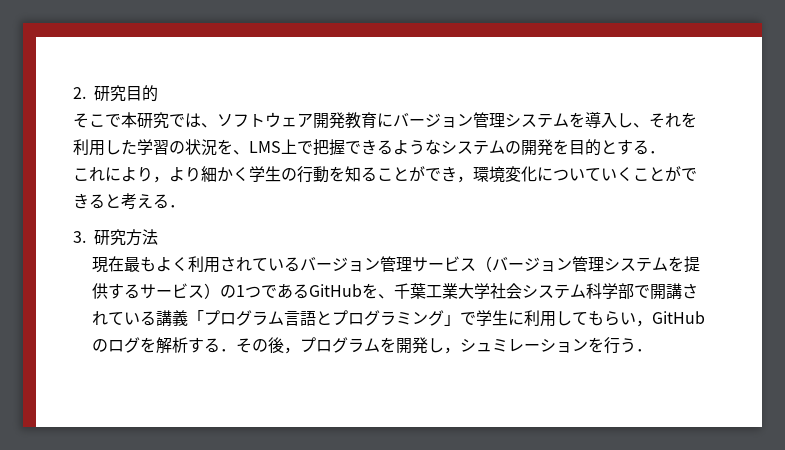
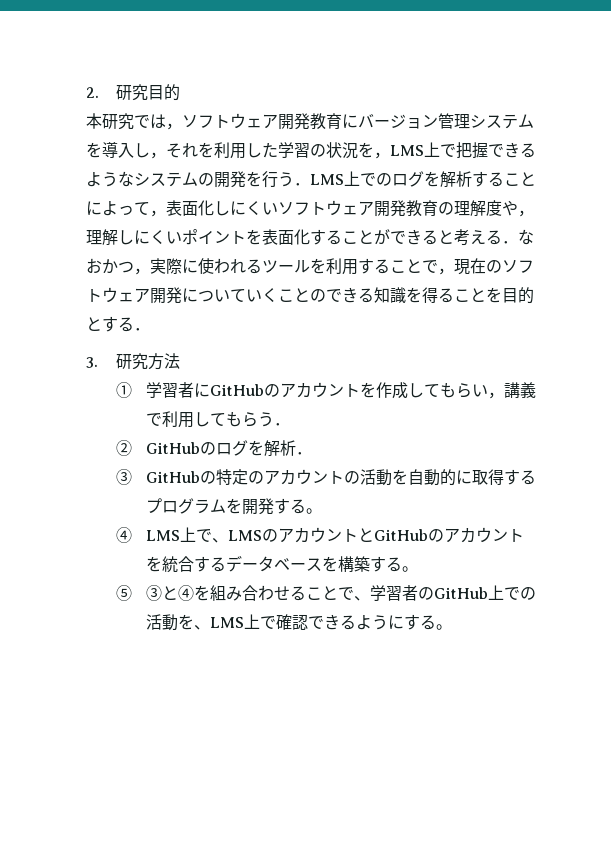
- そこで本研究では、ソフトウェア開発教育にバージョン管理システムを導入し、それを利用した学習の状況を、LMS上で把握できるようなシステムの開発を目的とする．
- これにより，より細かく学生の行動を知ることができ，環境変化についていくことができると考える．
+ 本研究では，ソフトウェア開発教育にバージョン管理システムを導入し，それを利用した学習の状況を，LMS上で把握できるようなシステムの開発を行う．LMS上でのログを解析することによって，表面化しにくいソフトウェア開発教育の理解度や，理解しにくいポイントを表面化することができると考える．なおかつ，実際に使われるツールを利用することで，現在のソフトウェア開発についていくことのできる知識を得ることを目的とする．
  3.研究方法
- 現在最もよく利用されているバージョン管理サービス（バージョン管理システムを提供するサービス）の1つであるGitHubを、千葉工業大学社会システム科学部で開講されている講義「プログラム言語とプログラミング」で学生に利用してもらい，GitHubのログを解析する．その後，プログラムを開発し，シュミレーションを行う．
+ ①学習者にGitHubのアカウントを作成してもらい，講義で利用してもらう．
+ ② GitHubのログを解析．
+ ③ GitHubの特定のアカウントの活動を自動的に取得するプログラムを開発する。
+ ④ LMS上で、LMSのアカウントとGitHubのアカウントを統合するデータベースを構築する。
+ ⑤ ③と④を組み合わせることで、学習者のGitHub上での活動を、LMS上で確認できるようにする。

